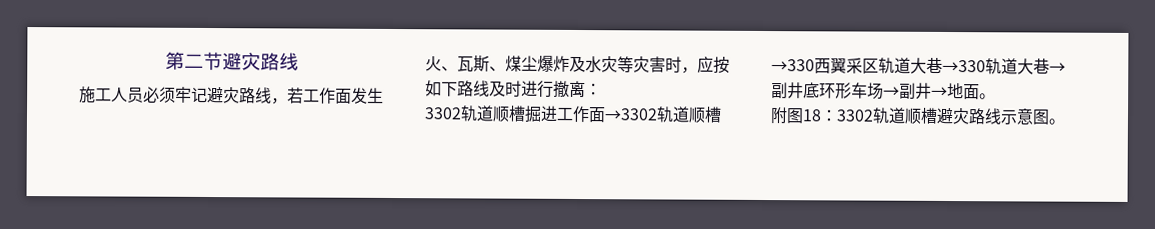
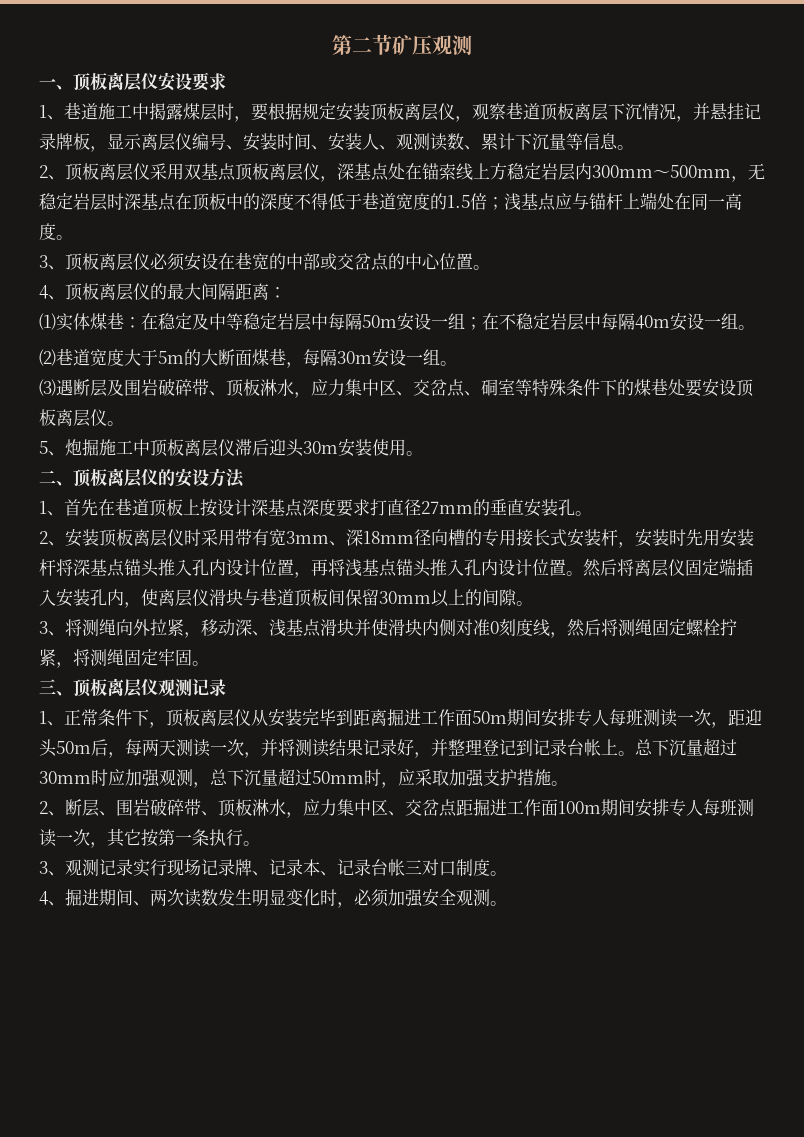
- 第二节避灾路线
- 施工人员必须牢记避灾路线，若工作面发生火、瓦斯、煤尘爆炸及水灾等灾害时，应按如下路线及时进行撤离：
- 3302轨道顺槽掘进工作面→3302轨道顺槽→330西翼采区轨道大巷→330轨道大巷→副井底环形车场→副井→地面。
- 附图18：3302轨道顺槽避灾路线示意图。
+ 第二节矿压观测
+ 一、顶板离层仪安设要求
+ 1、巷道施工中揭露煤层时，要根据规定安装顶板离层仪，观察巷道顶板离层下沉情况，并悬挂记录牌板，显示离层仪编号、安装时间、安装人、观测读数、累计下沉量等信息。
+ 2、顶板离层仪采用双基点顶板离层仪，深基点处在锚索线上方稳定岩层内300mm～500mm，无稳定岩层时深基点在顶板中的深度不得低于巷道宽度的1.5倍；浅基点应与锚杆上端处在同一高度。
+ 3、顶板离层仪必须安设在巷宽的中部或交岔点的中心位置。
+ 4、顶板离层仪的最大间隔距离：
+ ⑴实体煤巷：在稳定及中等稳定岩层中每隔50m安设一组；在不稳定岩层中每隔40m安设一组。
+ ⑵巷道宽度大于5m的大断面煤巷，每隔30m安设一组。
+ ⑶遇断层及围岩破碎带、顶板淋水，应力集中区、交岔点、硐室等特殊条件下的煤巷处要安设顶板离层仪。
+ 5、炮掘施工中顶板离层仪滞后迎头30m安装使用。
+ 二、顶板离层仪的安设方法
+ 1、首先在巷道顶板上按设计深基点深度要求打直径27mm的垂直安装孔。
+ 2、安装顶板离层仪时采用带有宽3mm、深18mm径向槽的专用接长式安装杆，安装时先用安装杆将深基点锚头推入孔内设计位置，再将浅基点锚头推入孔内设计位置。然后将离层仪固定端插入安装孔内，使离层仪滑块与巷道顶板间保留30mm以上的间隙。
+ 3、将测绳向外拉紧，移动深、浅基点滑块并使滑块内侧对准0刻度线，然后将测绳固定螺栓拧紧，将测绳固定牢固。
+ 三、顶板离层仪观测记录
+ 1、正常条件下，顶板离层仪从安装完毕到距离掘进工作面50m期间安排专人每班测读一次，距迎头50m后，每两天测读一次，并将测读结果记录好，并整理登记到记录台帐上。总下沉量超过30mm时应加强观测，总下沉量超过50mm时，应采取加强支护措施。
+ 2、断层、围岩破碎带、顶板淋水，应力集中区、交岔点距掘进工作面100m期间安排专人每班测读一次，其它按第一条执行。
+ 3、观测记录实行现场记录牌、记录本、记录台帐三对口制度。
+ 4、掘进期间、两次读数发生明显变化时，必须加强安全观测。

